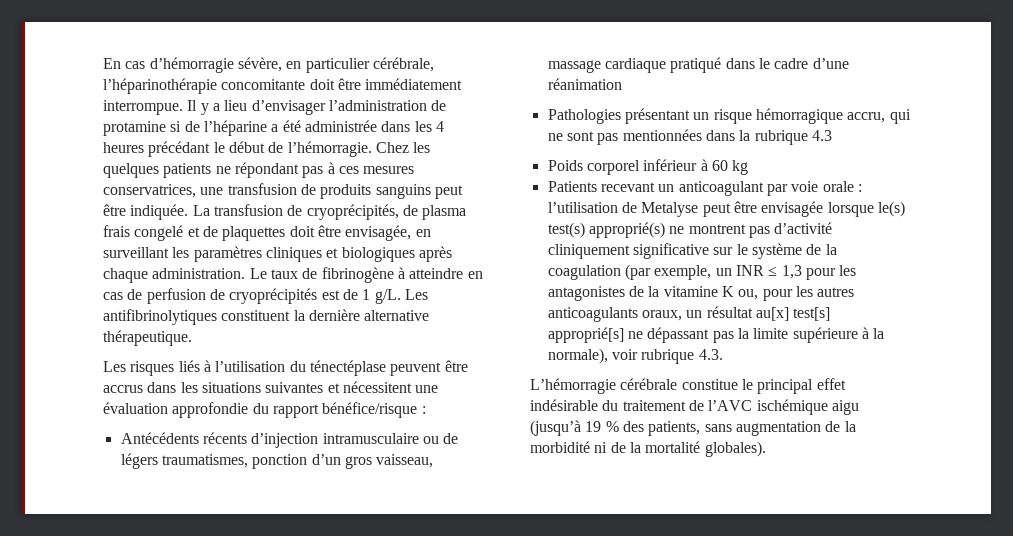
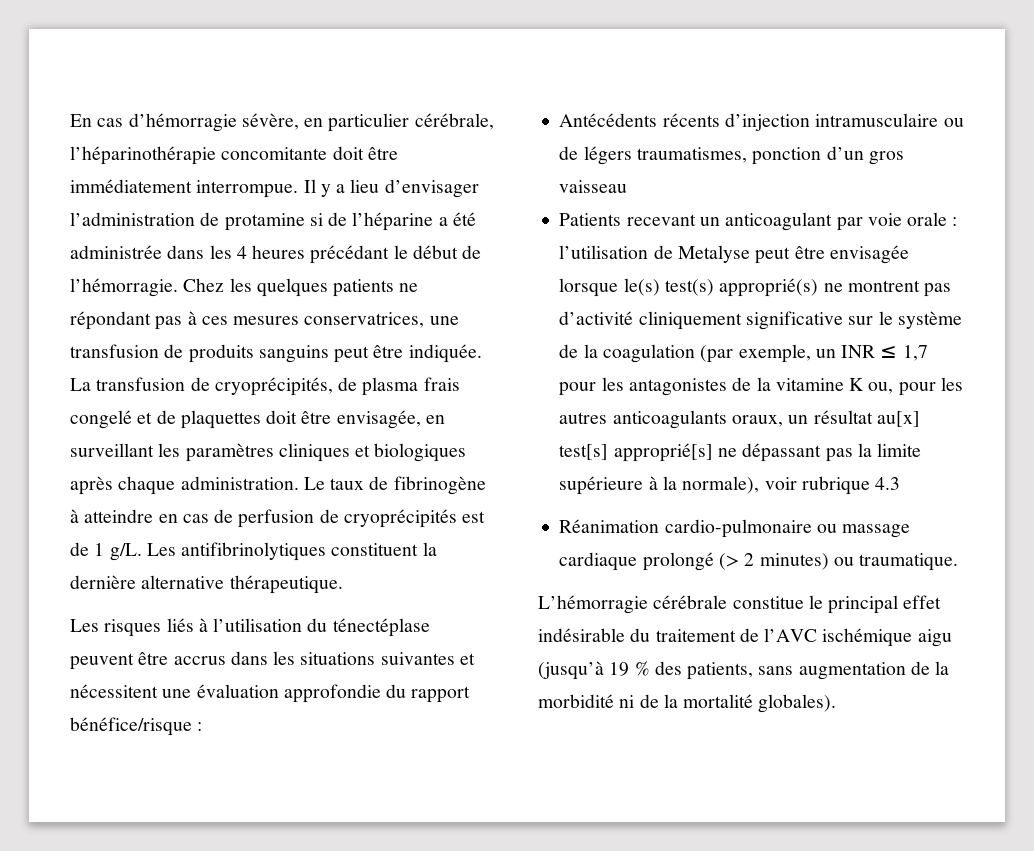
- Antécédents récents d’injection intramusculaire ou de légers traumatismes, ponction d’un gros vaisseau, massage cardiaque pratiqué dans le cadre d’une réanimation
- Pathologies présentant un risque hémorragique accru, qui ne sont pas mentionnées dans la rubrique 4.3
- Poids corporel inférieur à 60 kg
+ Antécédents récents d’injection intramusculaire ou de légers traumatismes, ponction d’un gros vaisseau
- l’utilisation de Metalyse peut être envisagée lorsque le(s) test(s) approprié(s) ne montrent pas d’activité cliniquement significative sur le système de la coagulation (par exemple, un INR ≤ 1,3 pour les antagonistes de la vitamine K ou, pour les autres anticoagulants oraux, un résultat au[x] test[s] approprié[s] ne dépassant pas la limite supérieure à la normale), voir rubrique 4.3.
+ l’utilisation de Metalyse peut être envisagée lorsque le(s) test(s) approprié(s) ne montrent pas d’activité cliniquement significative sur le système de la coagulation (par exemple, un INR ≤ 1,7 pour les antagonistes de la vitamine K ou, pour les autres anticoagulants oraux, un résultat au[x] test[s] approprié[s] ne dépassant pas la limite supérieure à la normale), voir rubrique 4.3
+ Réanimation cardio-pulmonaire ou massage cardiaque prolongé (> 2 minutes) ou traumatique.

